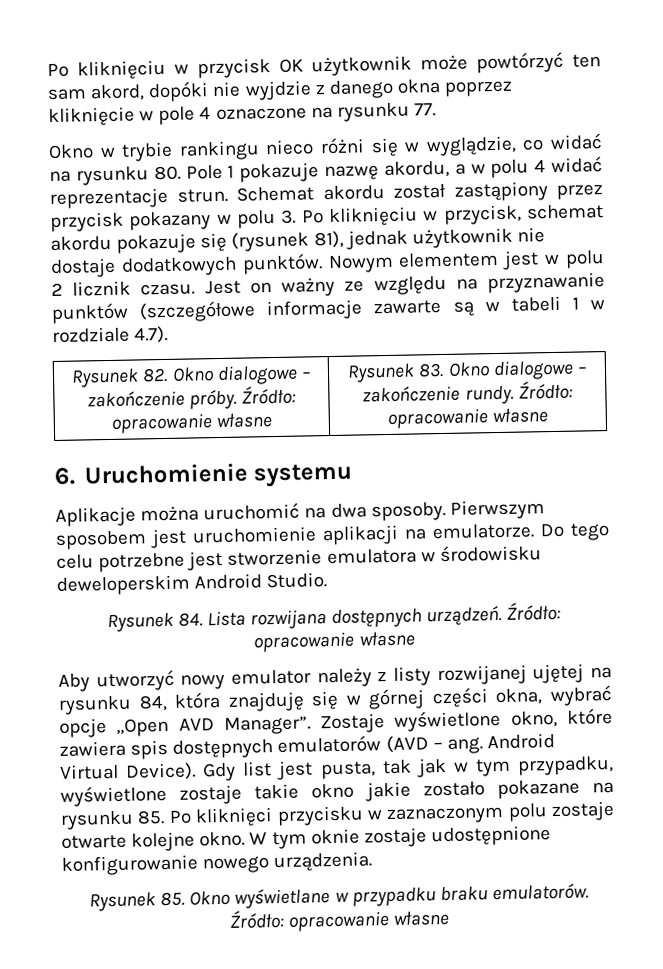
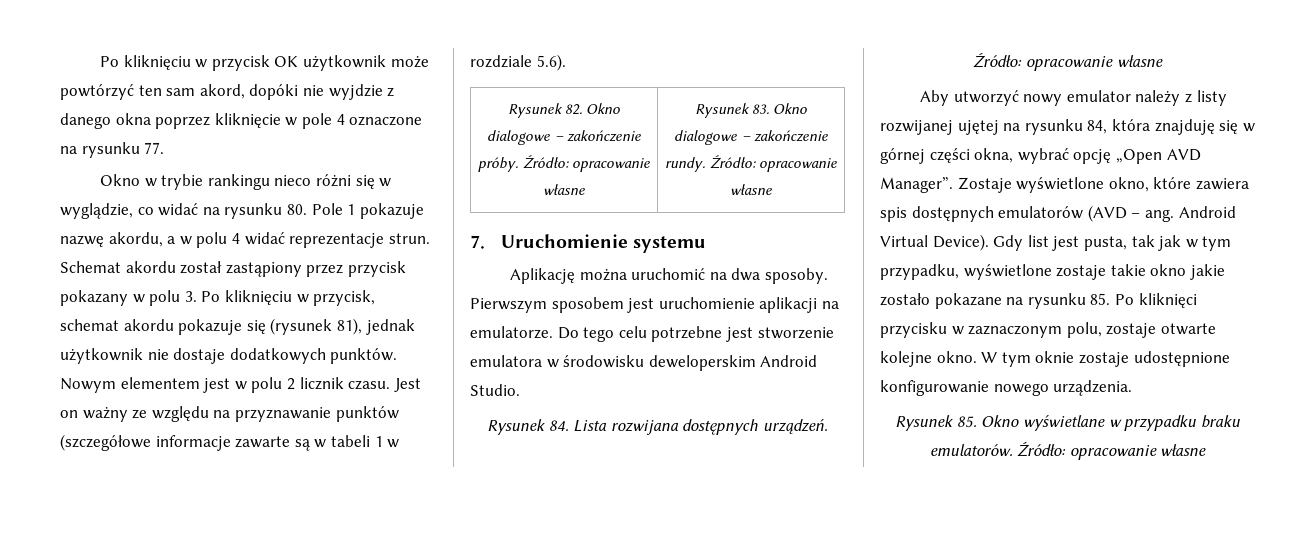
- Jest on ważny ze względu na przyznawanie punktów (szczegółowe informacje zawarte są w tabeli 1 w rozdziale 4.7).
+ Jest on ważny ze względu na przyznawanie punktów (szczegółowe informacje zawarte są w tabeli 1 w rozdziale 5.6).
- 6. Uruchomienie systemu
+ 7. Uruchomienie systemu
- Aplikacje można uruchomić na dwa sposoby.
+ Aplikację można uruchomić na dwa sposoby.
- Aby utworzyć nowy emulator należy z listy rozwijanej ujętej na rysunku 84, która znajduję się w górnej części okna, wybrać opcje „Open AVD Manager”.
+ Aby utworzyć nowy emulator należy z listy rozwijanej ujętej na rysunku 84, która znajduję się w górnej części okna, wybrać opcję „Open AVD Manager”.
- Gdy list jest pusta, tak jak w tym przypadku, wyświetlone zostaje takie okno jakie zostało pokazane na rysunku 85. Po kliknięci przycisku w zaznaczonym polu zostaje otwarte kolejne okno.
+ Gdy list jest pusta, tak jak w tym przypadku, wyświetlone zostaje takie okno jakie zostało pokazane na rysunku 85. Po kliknięci przycisku w zaznaczonym polu, zostaje otwarte kolejne okno.

